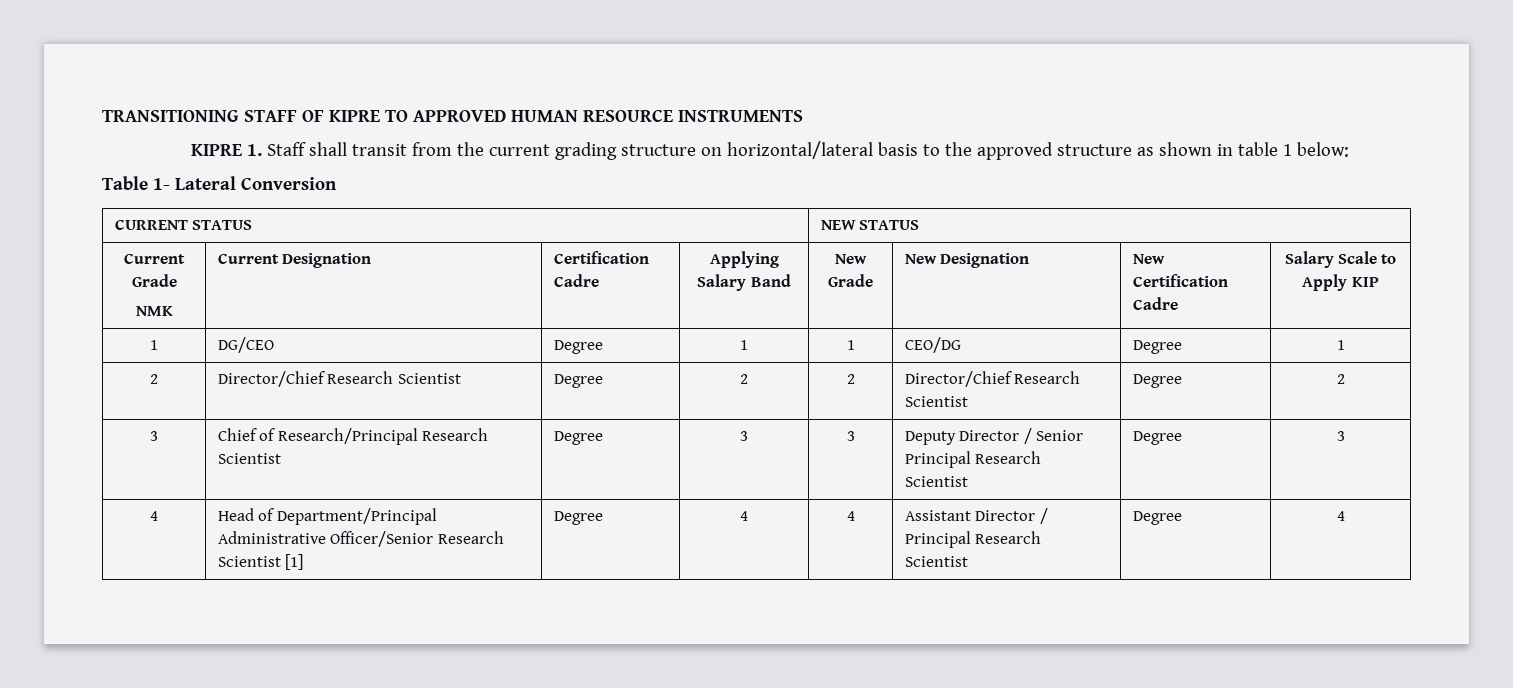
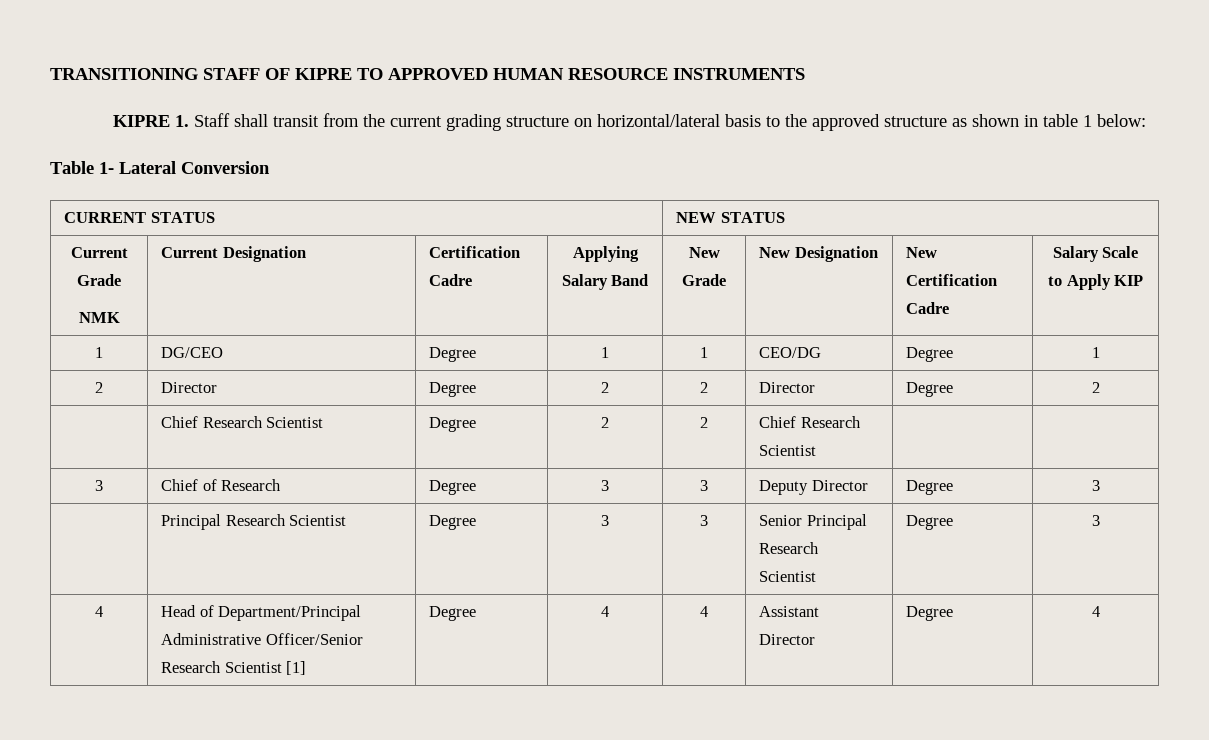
- 2 | Director/Chief Research Scientist | Degree | 2 | 2 | Director/Chief Research Scientist | Degree | 2
+ 2 | Director | Degree | 2 | 2 | Director | Degree | 2
+ | Chief Research Scientist | Degree | 2 | 2 | Chief Research Scientist | |
- 3 | Chief of Research/Principal Research Scientist | Degree | 3 | 3 | Deputy Director / Senior Principal Research Scientist | Degree | 3
+ 3 | Chief of Research | Degree | 3 | 3 | Deputy Director | Degree | 3
+ | Principal Research Scientist | Degree | 3 | 3 | Senior Principal Research Scientist | Degree | 3
- 4 | Head of Department/Principal Administrative Officer/Senior Research Scientist [1] | Degree | 4 | 4 | Assistant Director / Principal Research Scientist | Degree | 4
+ 4 | Head of Department/Principal Administrative Officer/Senior Research Scientist [1] | Degree | 4 | 4 | Assistant Director | Degree | 4

